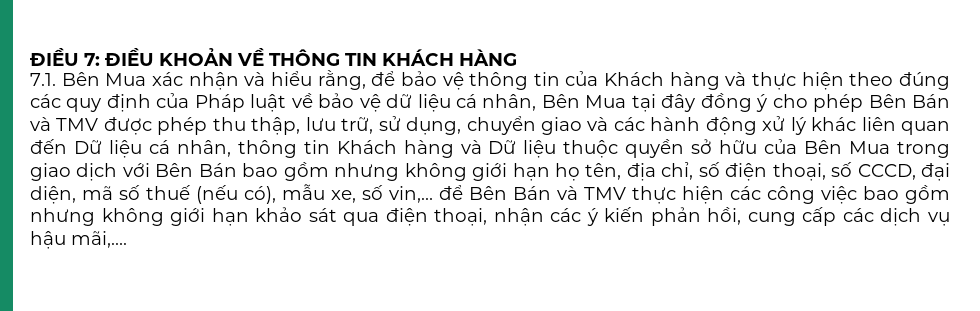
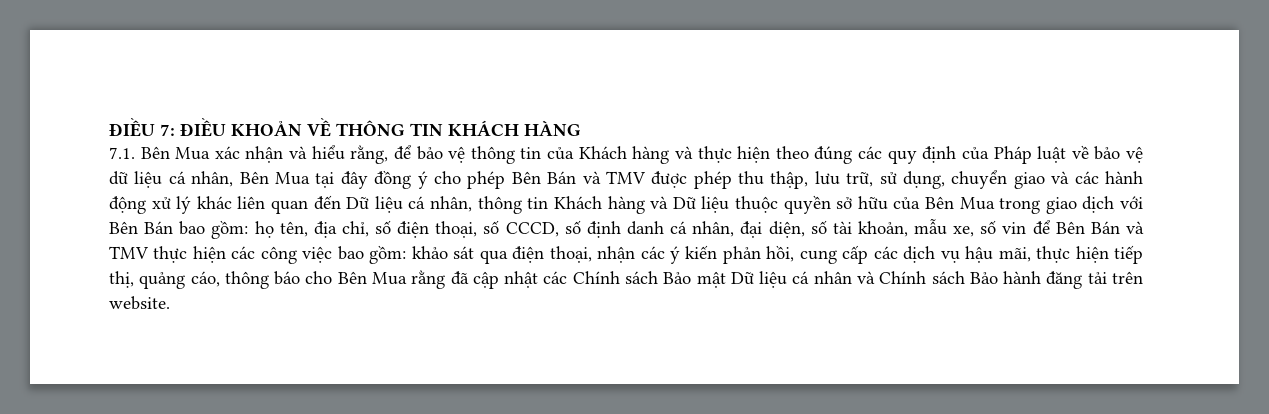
- 7.1. Bên Mua xác nhận và hiểu rằng, để bảo vệ thông tin của Khách hàng và thực hiện theo đúng các quy định của Pháp luật về bảo vệ dữ liệu cá nhân, Bên Mua tại đây đồng ý cho phép Bên Bán và TMV được phép thu thập, lưu trữ, sử dụng, chuyển giao và các hành động xử lý khác liên quan đến Dữ liệu cá nhân, thông tin Khách hàng và Dữ liệu thuộc quyền sở hữu của Bên Mua trong giao dịch với Bên Bán bao gồm nhưng không giới hạn họ tên, địa chỉ, số điện thoại, số CCCD, đại diện, mã số thuế (nếu có), mẫu xe, số vin,… để Bên Bán và TMV thực hiện các công việc bao gồm nhưng không giới hạn khảo sát qua điện thoại, nhận các ý kiến phản hồi, cung cấp các dịch vụ hậu mãi,….
+ 7.1. Bên Mua xác nhận và hiểu rằng, để bảo vệ thông tin của Khách hàng và thực hiện theo đúng các quy định của Pháp luật về bảo vệ dữ liệu cá nhân, Bên Mua tại đây đồng ý cho phép Bên Bán và TMV được phép thu thập, lưu trữ, sử dụng, chuyển giao và các hành động xử lý khác liên quan đến Dữ liệu cá nhân, thông tin Khách hàng và Dữ liệu thuộc quyền sở hữu của Bên Mua trong giao dịch với Bên Bán bao gồm: họ tên, địa chỉ, số điện thoại, số CCCD, số định danh cá nhân, đại diện, số tài khoản, mẫu xe, số vin để Bên Bán và TMV thực hiện các công việc bao gồm: khảo sát qua điện thoại, nhận các ý kiến phản hồi, cung cấp các dịch vụ hậu mãi, thực hiện tiếp thị, quảng cáo, thông báo cho Bên Mua rằng đã cập nhật các Chính sách Bảo mật Dữ liệu cá nhân và Chính sách Bảo hành đăng tải trên website.

